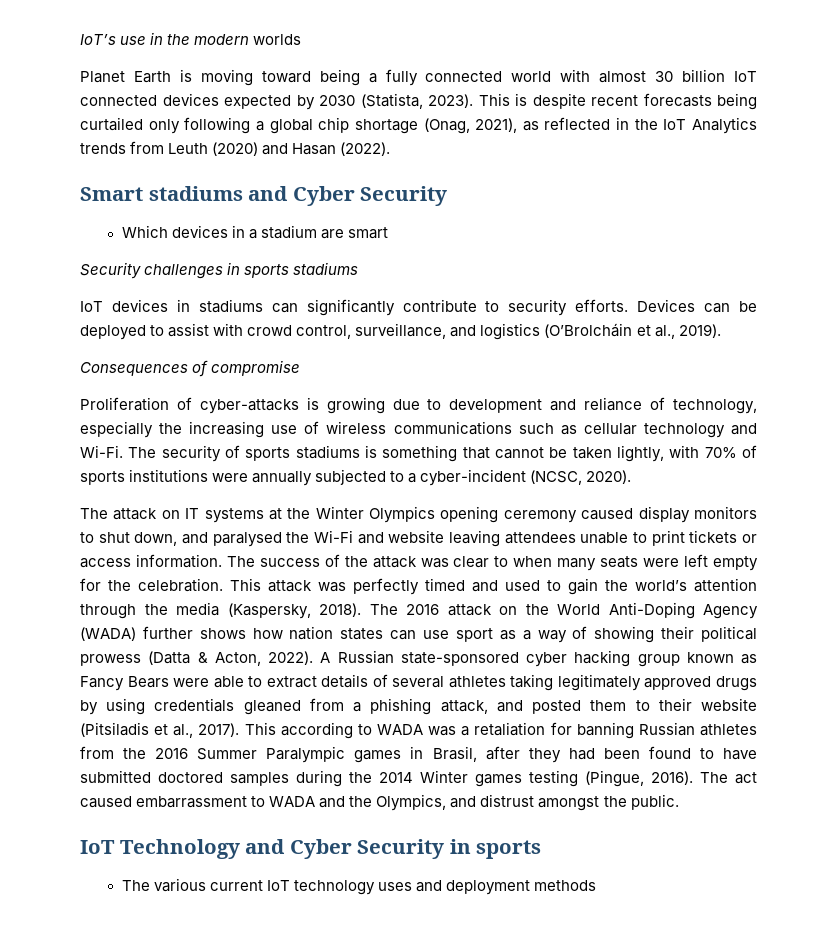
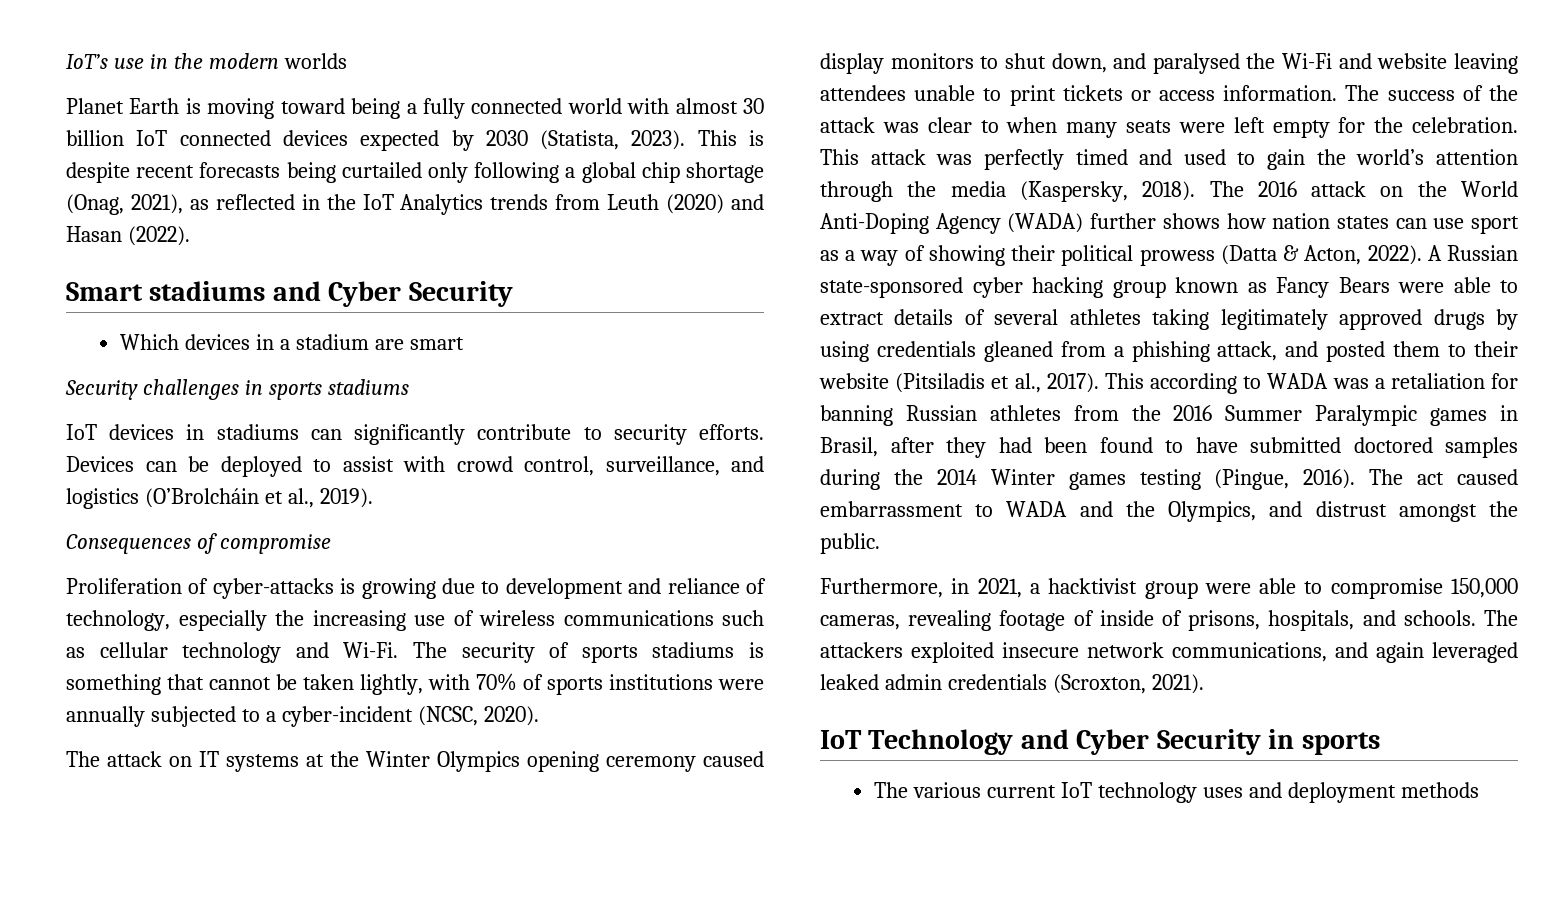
+ Furthermore, in 2021, a hacktivist group were able to compromise 150,000 cameras, revealing footage of inside of prisons, hospitals, and schools. The attackers exploited insecure network communications, and again leveraged leaked admin credentials (Scroxton, 2021).

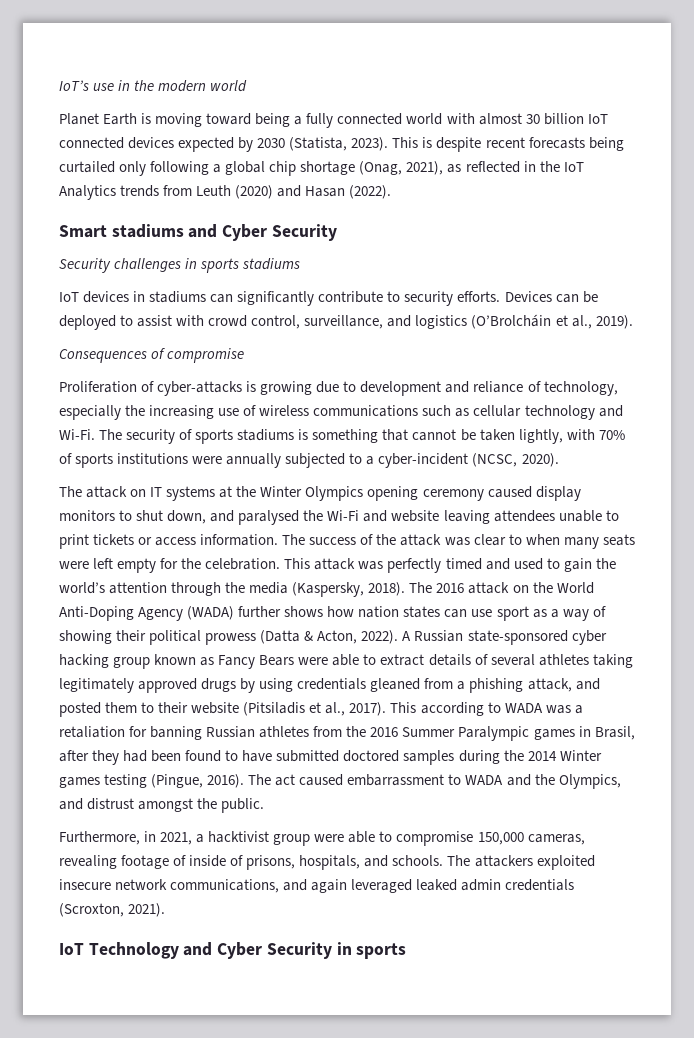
- IoT’s use in the modern worlds
+ IoT’s use in the modern world
- Which devices in a stadium are smart
- The various current IoT technology uses and deployment methods

